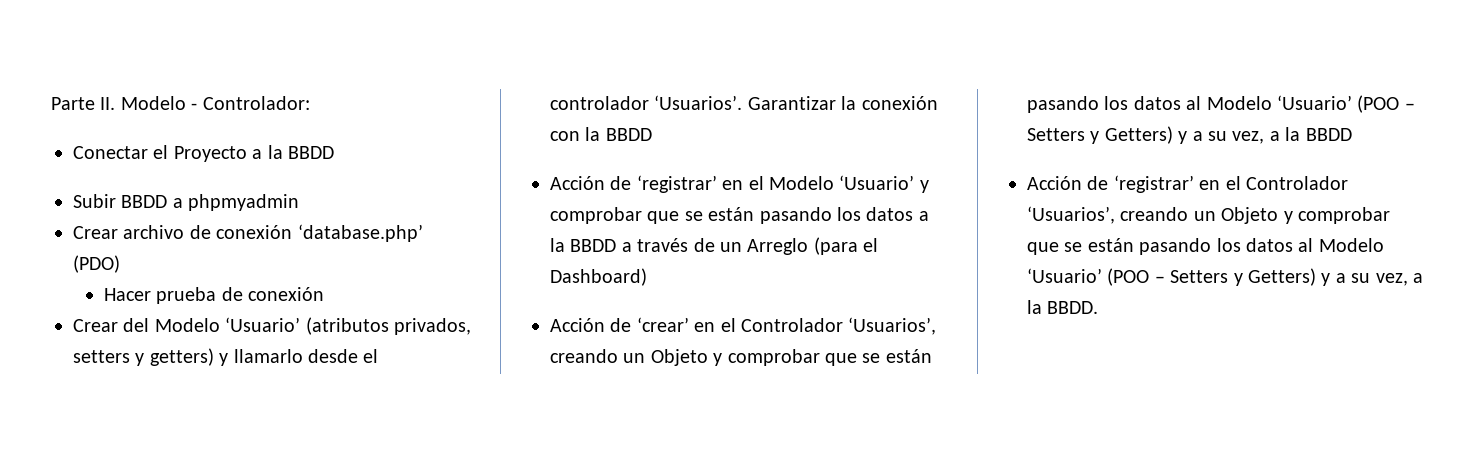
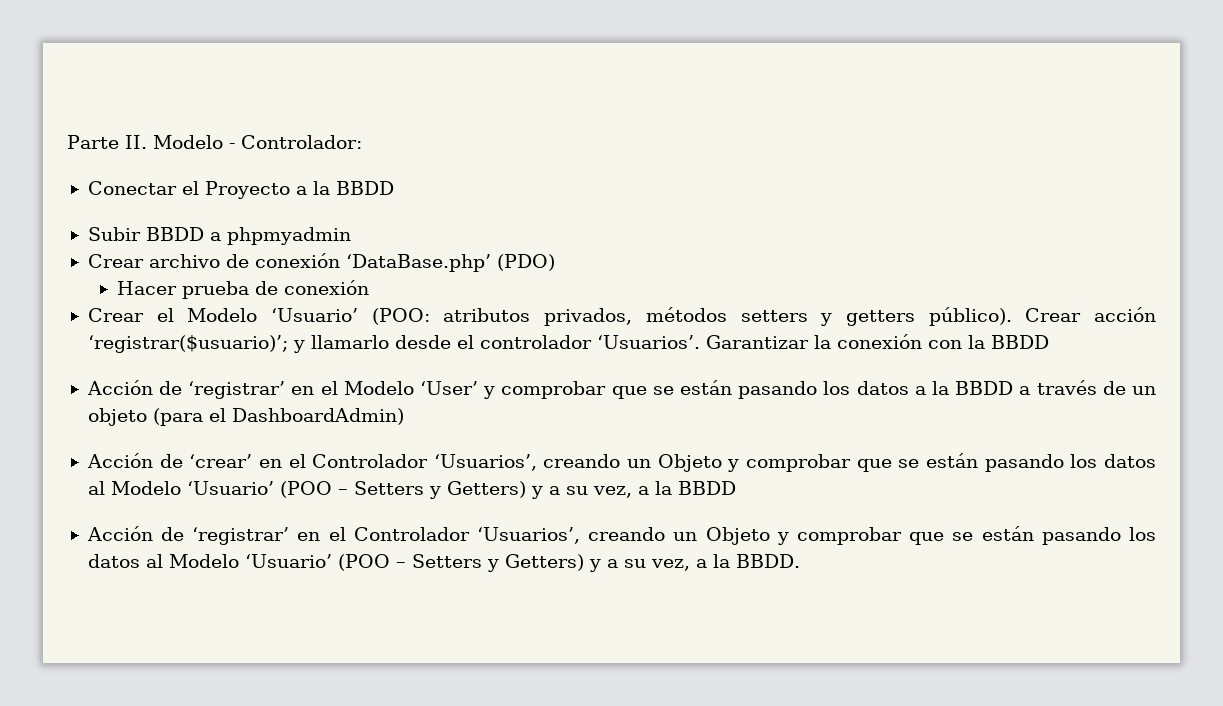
- Crear archivo de conexión ‘database.php’ (PDO)
+ Crear archivo de conexión ‘DataBase.php’ (PDO)
- Crear del Modelo ‘Usuario’ (atributos privados, setters y getters) y llamarlo desde el controlador ‘Usuarios’.
+ Crear el Modelo ‘Usuario’ (POO: atributos privados, métodos setters y getters público). Crear acción ‘registrar($usuario)’; y llamarlo desde el controlador ‘Usuarios’.
- Acción de ‘registrar’ en el Modelo ‘Usuario’ y comprobar que se están pasando los datos a la BBDD a través de un Arreglo (para el Dashboard)
+ Acción de ‘registrar’ en el Modelo ‘User’ y comprobar que se están pasando los datos a la BBDD a través de un objeto (para el DashboardAdmin)

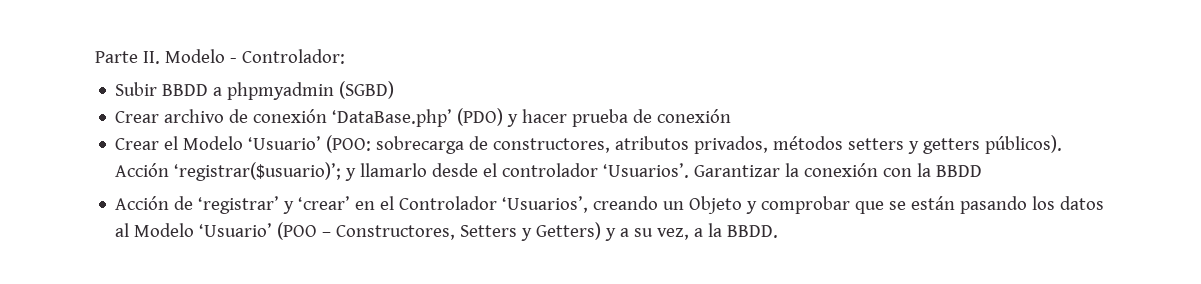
- Conectar el Proyecto a la BBDD
- Subir BBDD a phpmyadmin
+ Subir BBDD a phpmyadmin (SGBD)
- Crear archivo de conexión ‘DataBase.php’ (PDO)
- Hacer prueba de conexión
+ Crear archivo de conexión ‘DataBase.php’ (PDO) y hacer prueba de conexión
- Crear el Modelo ‘Usuario’ (POO: atributos privados, métodos setters y getters público). Crear acción ‘registrar($usuario)’; y llamarlo desde el controlador ‘Usuarios’.
+ Crear el Modelo ‘Usuario’ (POO: sobrecarga de constructores, atributos privados, métodos setters y getters públicos). Acción ‘registrar($usuario)’; y llamarlo desde el controlador ‘Usuarios’.
- Acción de ‘registrar’ en el Modelo ‘User’ y comprobar que se están pasando los datos a la BBDD a través de un objeto (para el DashboardAdmin)
- Acción de ‘crear’ en el Controlador ‘Usuarios’, creando un Objeto y comprobar que se están pasando los datos al Modelo ‘Usuario’ (POO – Setters y Getters) y a su vez, a la BBDD
- Acción de ‘registrar’ en el Controlador ‘Usuarios’, creando un Objeto y comprobar que se están pasando los datos al Modelo ‘Usuario’ (POO – Setters y Getters) y a su vez, a la BBDD.
+ Acción de ‘registrar’ y ‘crear’ en el Controlador ‘Usuarios’, creando un Objeto y comprobar que se están pasando los datos al Modelo ‘Usuario’ (POO – Constructores, Setters y Getters) y a su vez, a la BBDD.

